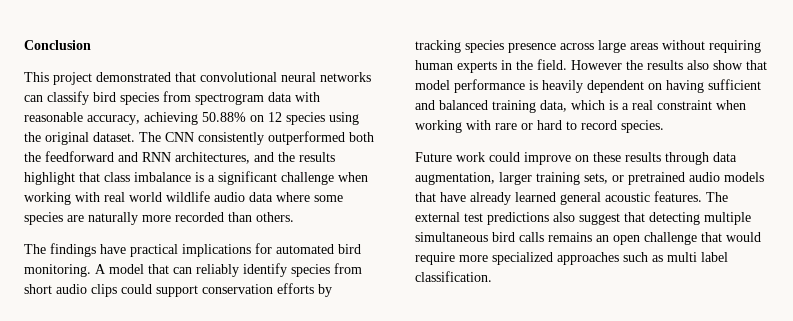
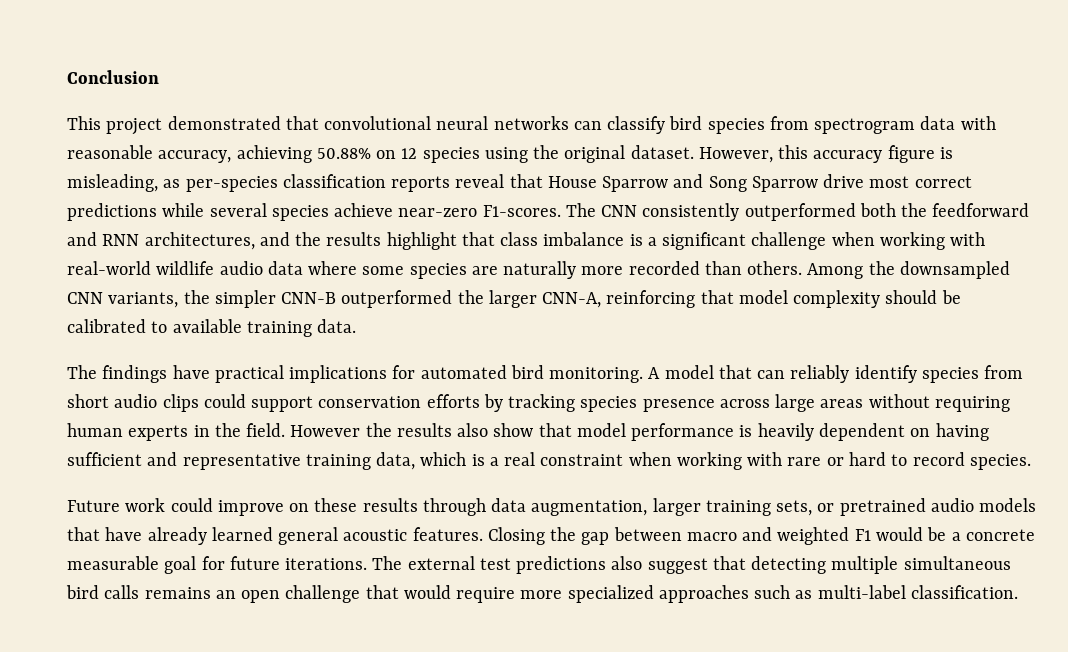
+ However, this accuracy figure is misleading, as per-species classification reports reveal that House Sparrow and Song Sparrow drive most correct predictions while several species achieve near-zero F1-scores.
- The CNN consistently outperformed both the feedforward and RNN architectures, and the results highlight that class imbalance is a significant challenge when working with real world wildlife audio data where some species are naturally more recorded than others.
+ The CNN consistently outperformed both the feedforward and RNN architectures, and the results highlight that class imbalance is a significant challenge when working with real-world wildlife audio data where some species are naturally more recorded than others. Among the downsampled CNN variants, the simpler CNN-B outperformed the larger CNN-A, reinforcing that model complexity should be calibrated to available training data.
- However the results also show that model performance is heavily dependent on having sufficient and balanced training data, which is a real constraint when working with rare or hard to record species.
+ However the results also show that model performance is heavily dependent on having sufficient and representative training data, which is a real constraint when working with rare or hard to record species.
+ Closing the gap between macro and weighted F1 would be a concrete measurable goal for future iterations.
- The external test predictions also suggest that detecting multiple simultaneous bird calls remains an open challenge that would require more specialized approaches such as multi label classification.
+ The external test predictions also suggest that detecting multiple simultaneous bird calls remains an open challenge that would require more specialized approaches such as multi-label classification.

